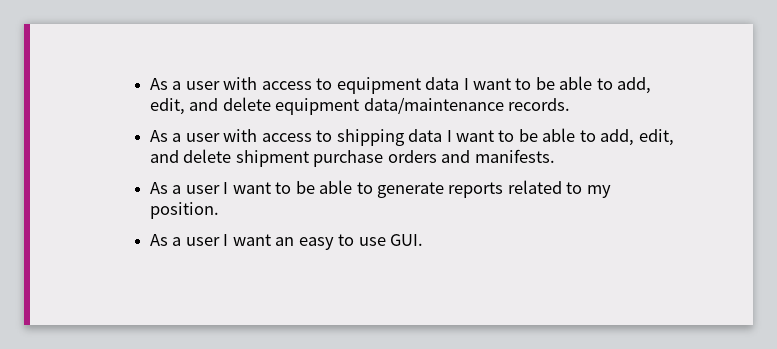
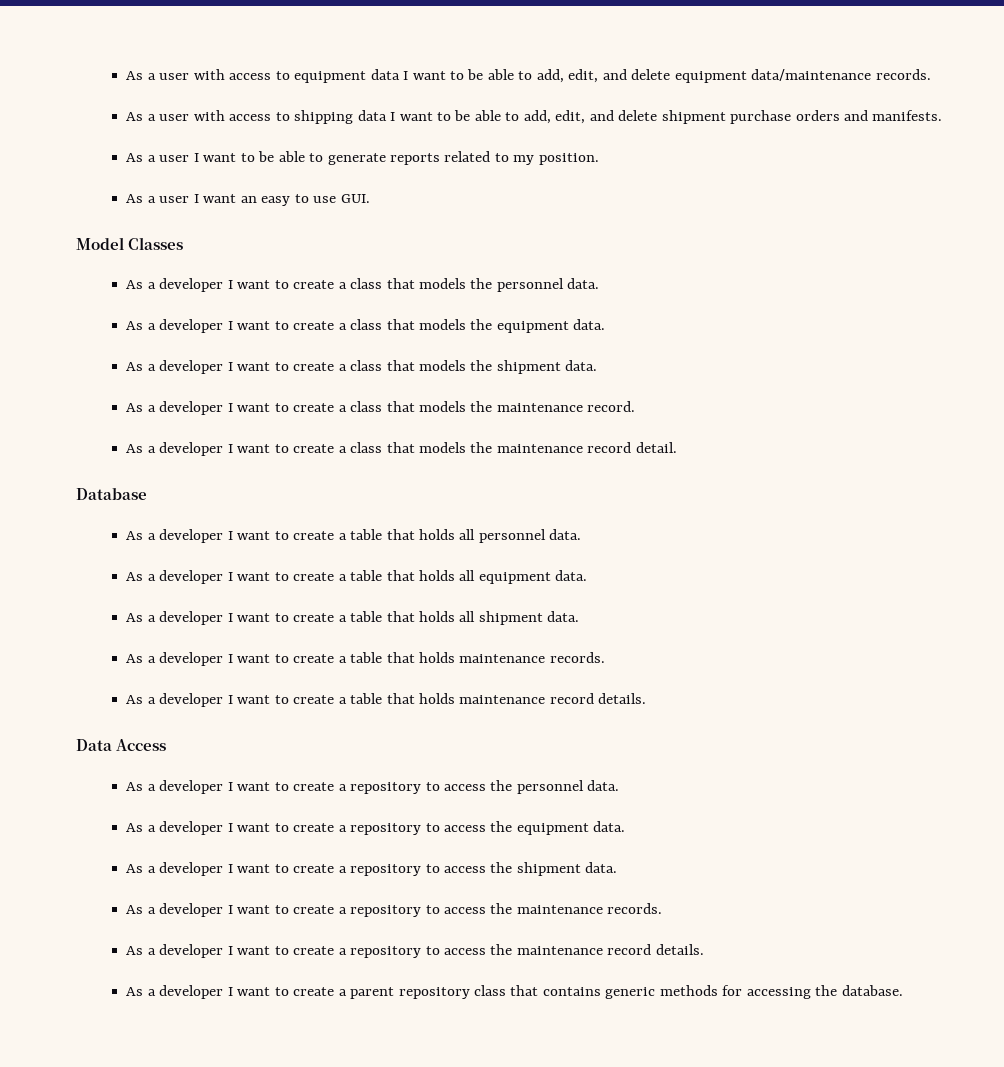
+ Model Classes
+ As a developer I want to create a class that models the personnel data.
+ As a developer I want to create a class that models the equipment data.
+ As a developer I want to create a class that models the shipment data.
+ As a developer I want to create a class that models the maintenance record.
+ As a developer I want to create a class that models the maintenance record detail.
+ Database
+ As a developer I want to create a table that holds all personnel data.
+ As a developer I want to create a table that holds all equipment data.
+ As a developer I want to create a table that holds all shipment data.
+ As a developer I want to create a table that holds maintenance records.
+ As a developer I want to create a table that holds maintenance record details.
+ Data Access
+ As a developer I want to create a repository to access the personnel data.
+ As a developer I want to create a repository to access the equipment data.
+ As a developer I want to create a repository to access the shipment data.
+ As a developer I want to create a repository to access the maintenance records.
+ As a developer I want to create a repository to access the maintenance record details.
+ As a developer I want to create a parent repository class that contains generic methods for accessing the database.

